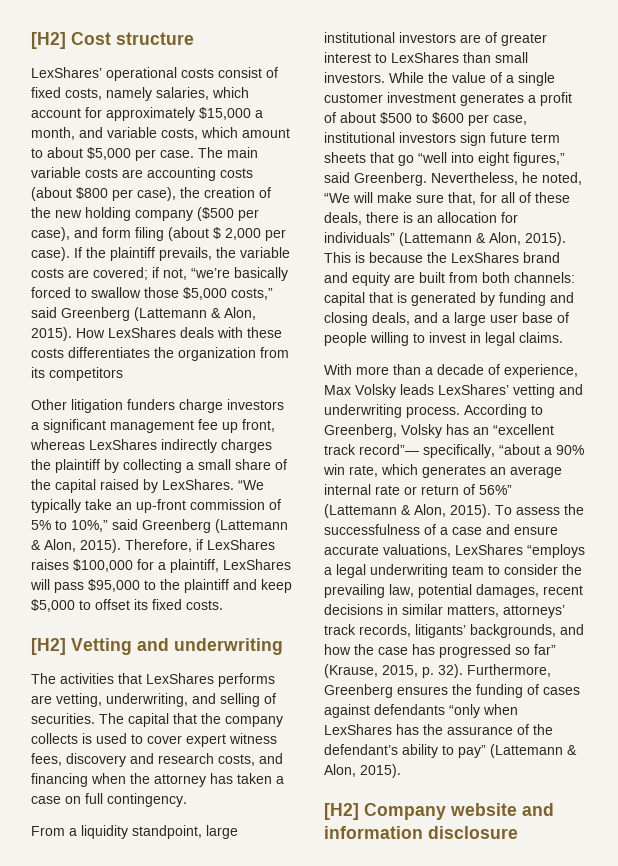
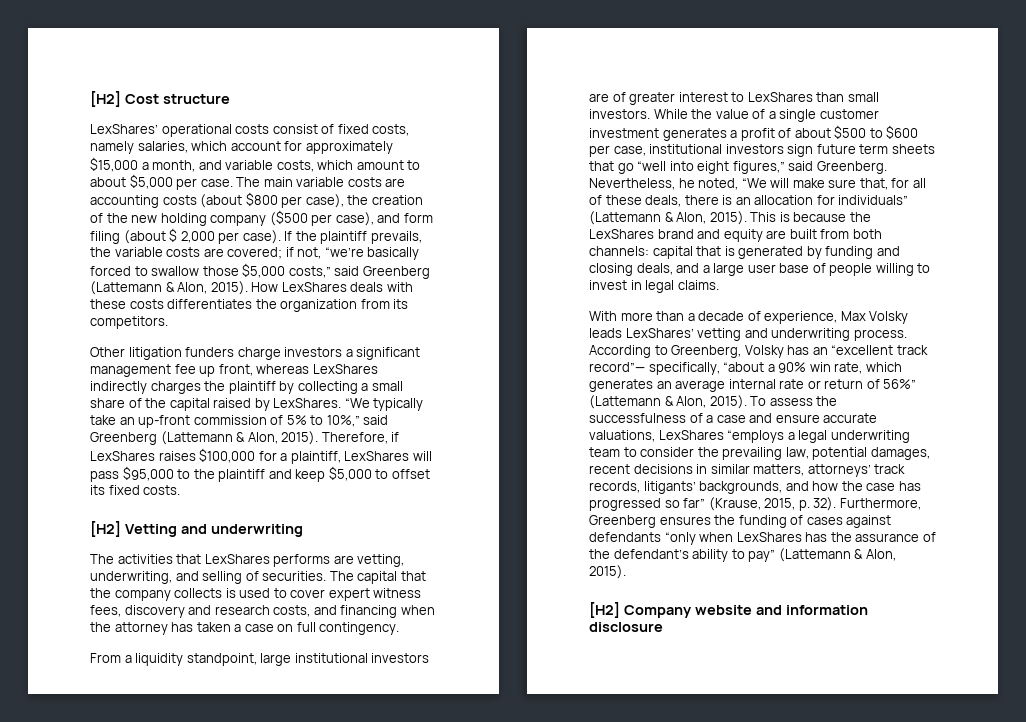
- How LexShares deals with these costs differentiates the organization from its competitors
+ How LexShares deals with these costs differentiates the organization from its competitors.

